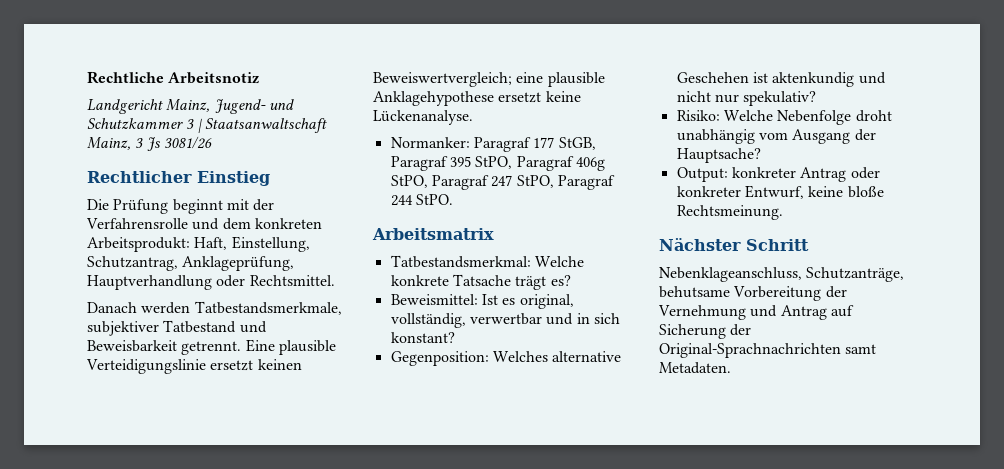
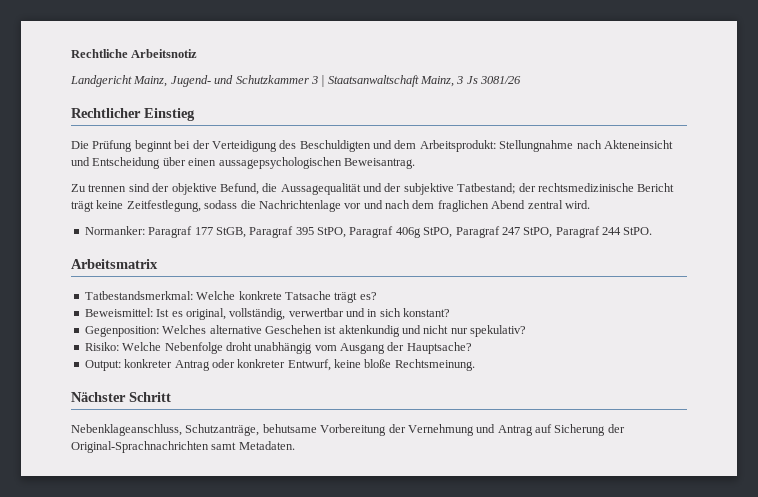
- Die Prüfung beginnt mit der Verfahrensrolle und dem konkreten Arbeitsprodukt: Haft, Einstellung, Schutzantrag, Anklageprüfung, Hauptverhandlung oder Rechtsmittel.
- Danach werden Tatbestandsmerkmale, subjektiver Tatbestand und Beweisbarkeit getrennt. Eine plausible Verteidigungslinie ersetzt keinen Beweiswertvergleich; eine plausible Anklagehypothese ersetzt keine Lückenanalyse.
+ Die Prüfung beginnt bei der Verteidigung des Beschuldigten und dem Arbeitsprodukt: Stellungnahme nach Akteneinsicht und Entscheidung über einen aussagepsychologischen Beweisantrag.
+ Zu trennen sind der objektive Befund, die Aussagequalität und der subjektive Tatbestand; der rechtsmedizinische Bericht trägt keine Zeitfestlegung, sodass die Nachrichtenlage vor und nach dem fraglichen Abend zentral wird.

